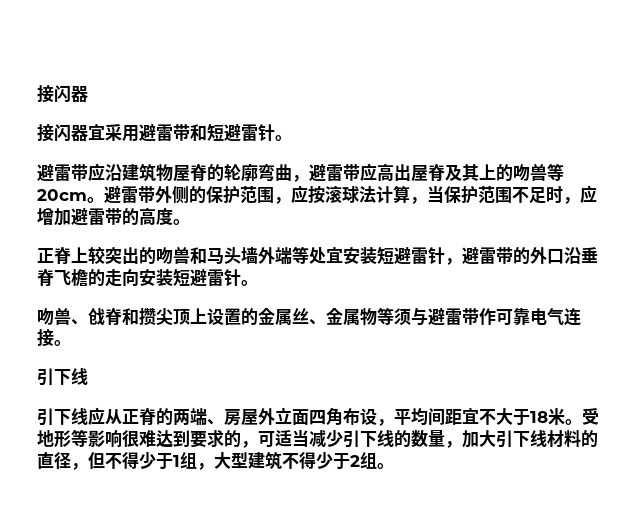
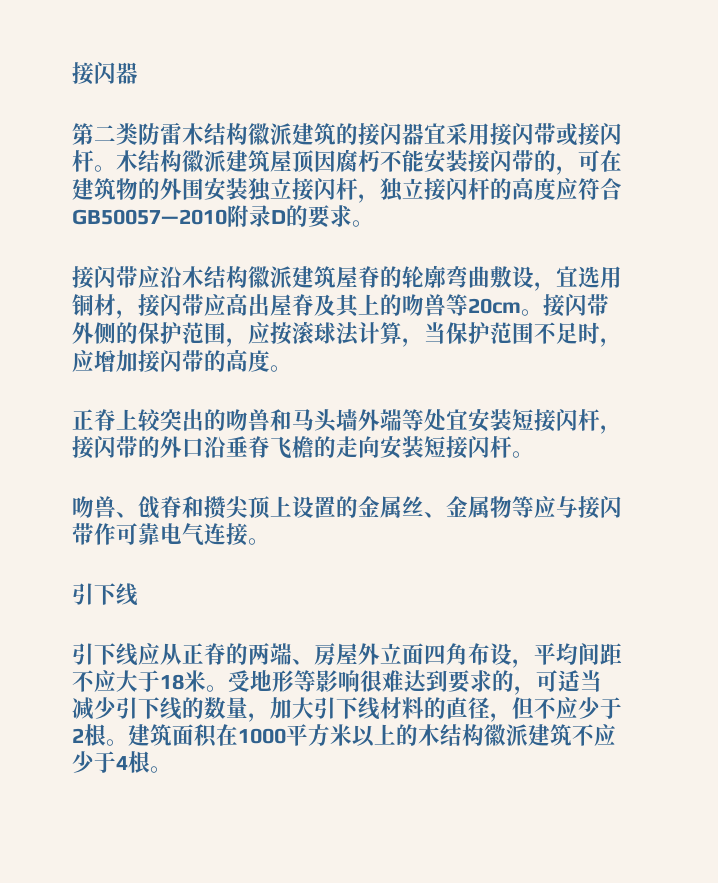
- 接闪器宜采用避雷带和短避雷针。
- 避雷带应沿建筑物屋脊的轮廓弯曲，避雷带应高出屋脊及其上的吻兽等20cm。
+ 第二类防雷木结构徽派建筑的接闪器宜采用接闪带或接闪杆。木结构徽派建筑屋顶因腐朽不能安装接闪带的，可在建筑物的外围安装独立接闪杆，独立接闪杆的高度应符合GB50057—2010附录D的要求。
+ 接闪带应沿木结构徽派建筑屋脊的轮廓弯曲敷设，宜选用铜材，接闪带应高出屋脊及其上的吻兽等20cm。
- 避雷带外侧的保护范围，应按滚球法计算，当保护范围不足时，应增加避雷带的高度。
+ 接闪带外侧的保护范围，应按滚球法计算，当保护范围不足时，应增加接闪带的高度。
- 正脊上较突出的吻兽和马头墙外端等处宜安装短避雷针，避雷带的外口沿垂脊飞檐的走向安装短避雷针。
+ 正脊上较突出的吻兽和马头墙外端等处宜安装短接闪杆，接闪带的外口沿垂脊飞檐的走向安装短接闪杆。
- 吻兽、戗脊和攒尖顶上设置的金属丝、金属物等须与避雷带作可靠电气连接。
+ 吻兽、戗脊和攒尖顶上设置的金属丝、金属物等应与接闪带作可靠电气连接。
- 引下线应从正脊的两端、房屋外立面四角布设，平均间距宜不大于18米。
+ 引下线应从正脊的两端、房屋外立面四角布设，平均间距不应大于18米。
- 受地形等影响很难达到要求的，可适当减少引下线的数量，加大引下线材料的直径，但不得少于1组，大型建筑不得少于2组。
+ 受地形等影响很难达到要求的，可适当减少引下线的数量，加大引下线材料的直径，但不应少于2根。建筑面积在1000平方米以上的木结构徽派建筑不应少于4根。

